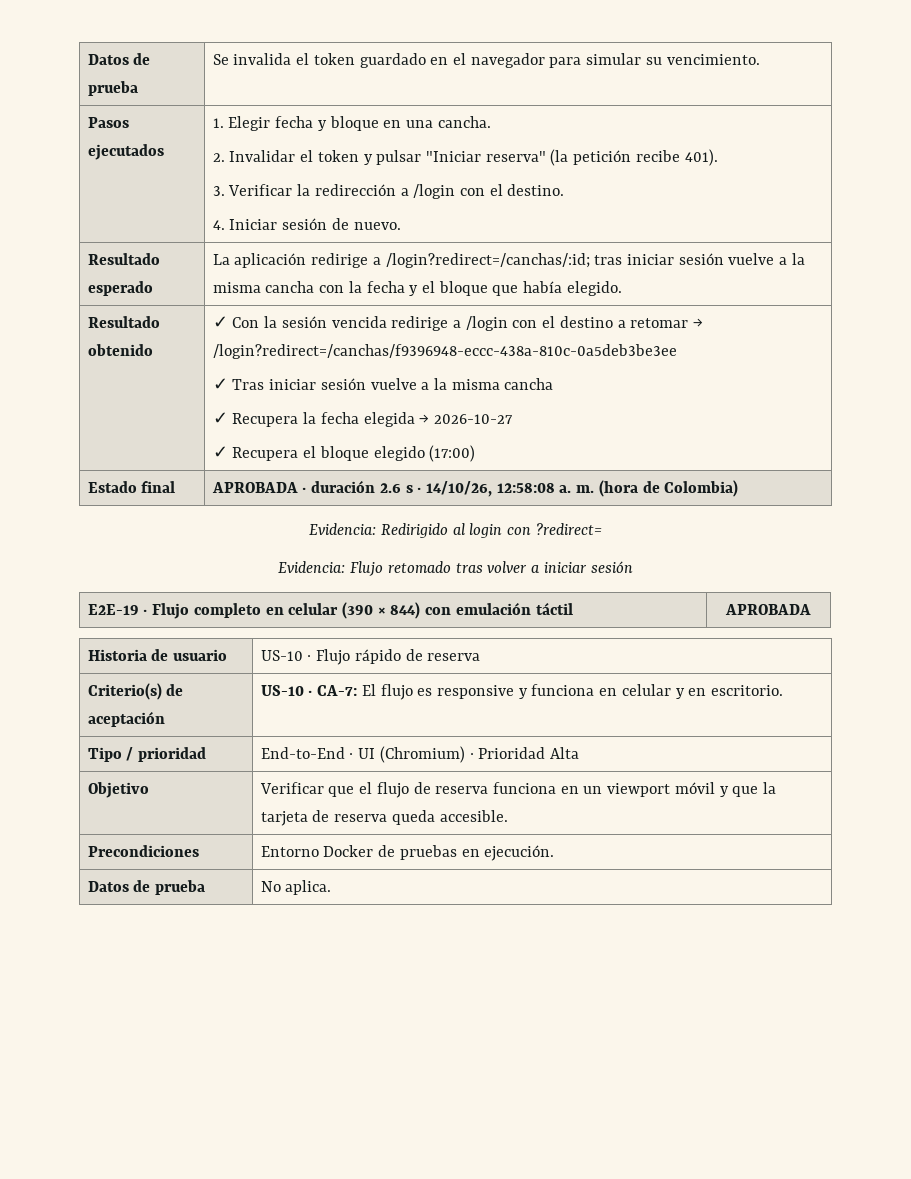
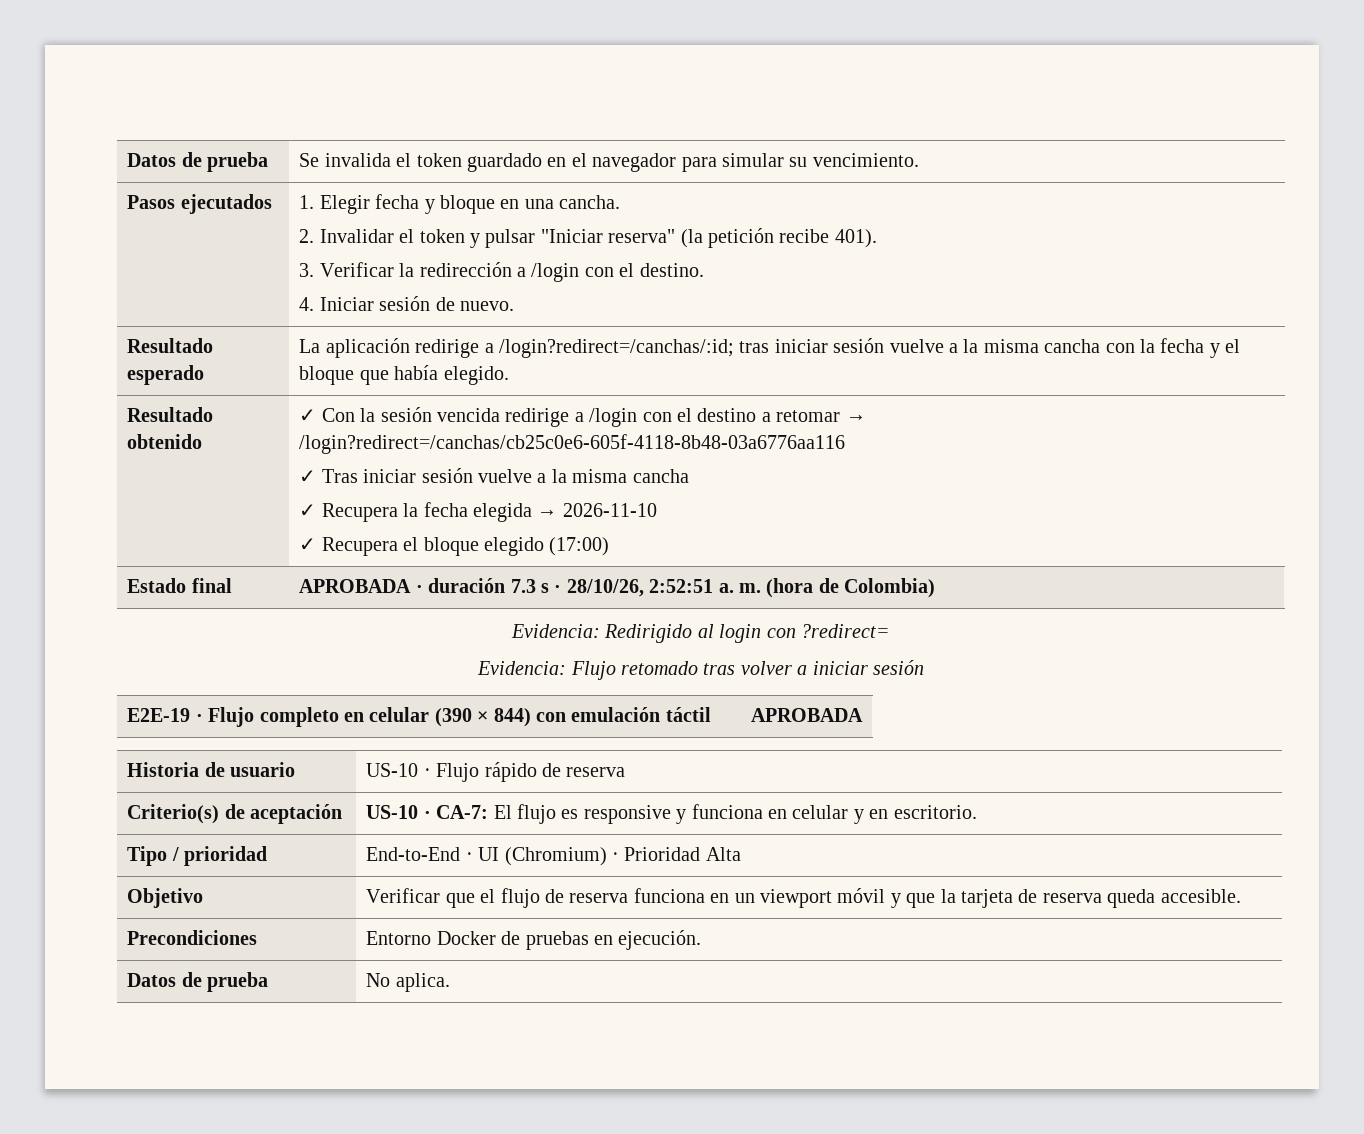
- Resultado obtenido | ✓ Con la sesión vencida redirige a /login con el destino a retomar → /login?redirect=/canchas/f9396948-eccc-438a-810c-0a5deb3be3ee
+ Resultado obtenido | ✓ Con la sesión vencida redirige a /login con el destino a retomar → /login?redirect=/canchas/cb25c0e6-605f-4118-8b48-03a6776aa116
  ✓ Tras iniciar sesión vuelve a la misma cancha
- ✓ Recupera la fecha elegida → 2026-10-27
+ ✓ Recupera la fecha elegida → 2026-11-10
- Estado final | APROBADA · duración 2.6 s · 14/10/26, 12:58:08 a. m. (hora de Colombia)
+ Estado final | APROBADA · duración 7.3 s · 28/10/26, 2:52:51 a. m. (hora de Colombia)

